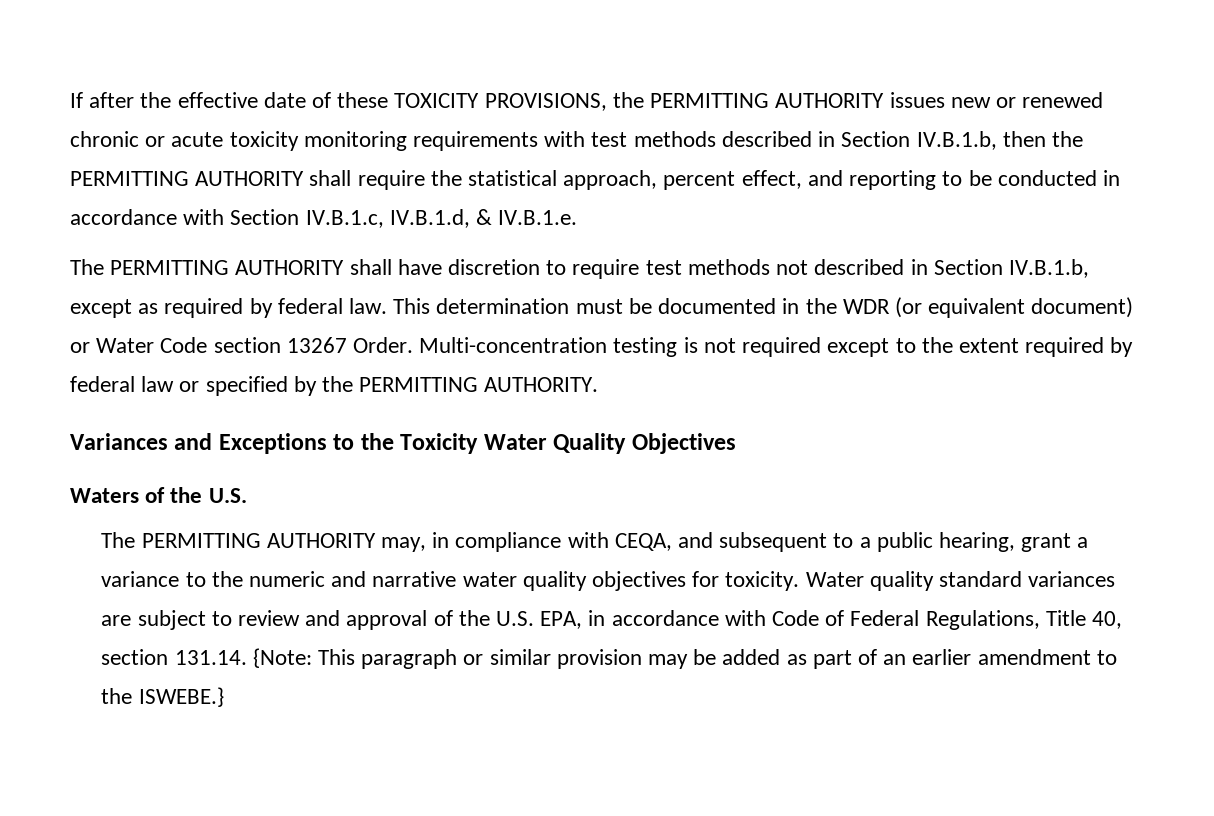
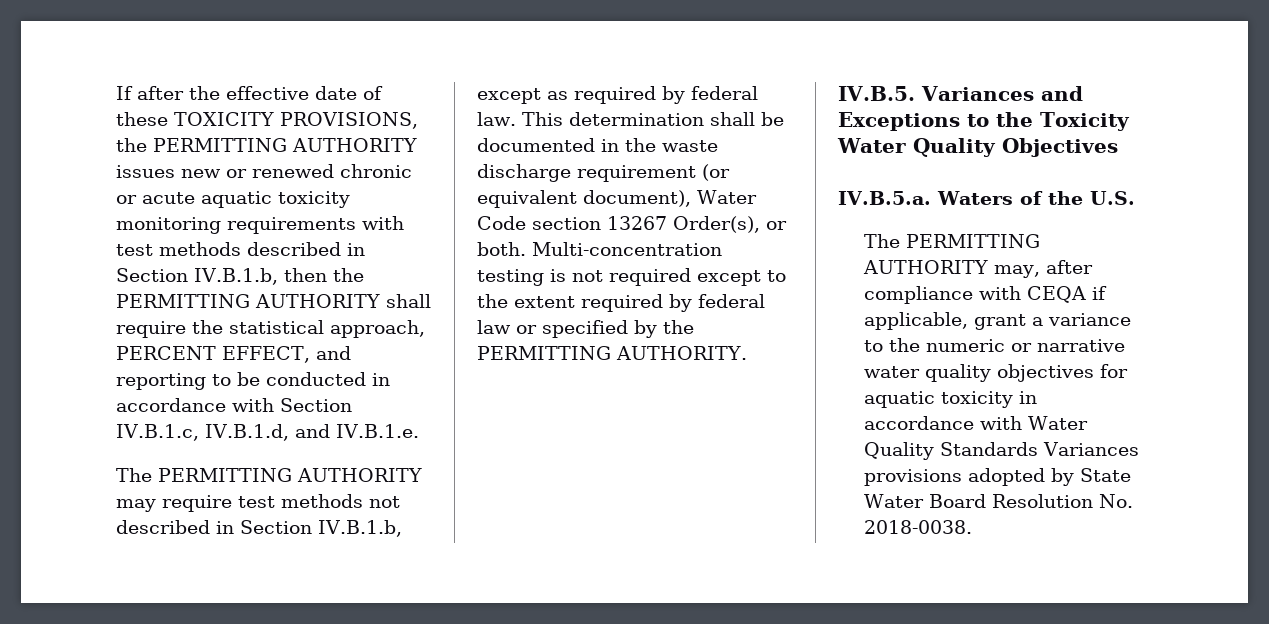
- If after the effective date of these TOXICITY PROVISIONS, the PERMITTING AUTHORITY issues new or renewed chronic or acute toxicity monitoring requirements with test methods described in Section IV.B.1.b, then the PERMITTING AUTHORITY shall require the statistical approach, percent effect, and reporting to be conducted in accordance with Section IV.B.1.c, IV.B.1.d, & IV.B.1.e.
+ If after the effective date of these TOXICITY PROVISIONS, the PERMITTING AUTHORITY issues new or renewed chronic or acute aquatic toxicity monitoring requirements with test methods described in Section IV.B.1.b, then the PERMITTING AUTHORITY shall require the statistical approach, PERCENT EFFECT, and reporting to be conducted in accordance with Section IV.B.1.c, IV.B.1.d, and IV.B.1.e.
- The PERMITTING AUTHORITY shall have discretion to require test methods not described in Section IV.B.1.b, except as required by federal law.
+ The PERMITTING AUTHORITY may require test methods not described in Section IV.B.1.b, except as required by federal law.
- This determination must be documented in the WDR (or equivalent document) or Water Code section 13267 Order.
+ This determination shall be documented in the waste discharge requirement (or equivalent document), Water Code section 13267 Order(s), or both.
- Variances and Exceptions to the Toxicity Water Quality Objectives
+ IV.B.5. Variances and Exceptions to the Toxicity Water Quality Objectives
- Waters of the U.S.
+ IV.B.5.a. Waters of the U.S.
- The PERMITTING AUTHORITY may, in compliance with CEQA, and subsequent to a public hearing, grant a variance to the numeric and narrative water quality objectives for toxicity. Water quality standard variances are subject to review and approval of the U.S. EPA, in accordance with Code of Federal Regulations, Title 40, section 131.14. {Note: This paragraph or similar provision may be added as part of an earlier amendment to the ISWEBE.}
+ The PERMITTING AUTHORITY may, after compliance with CEQA if applicable, grant a variance to the numeric or narrative water quality objectives for aquatic toxicity in accordance with Water Quality Standards Variances provisions adopted by State Water Board Resolution No. 2018-0038.

